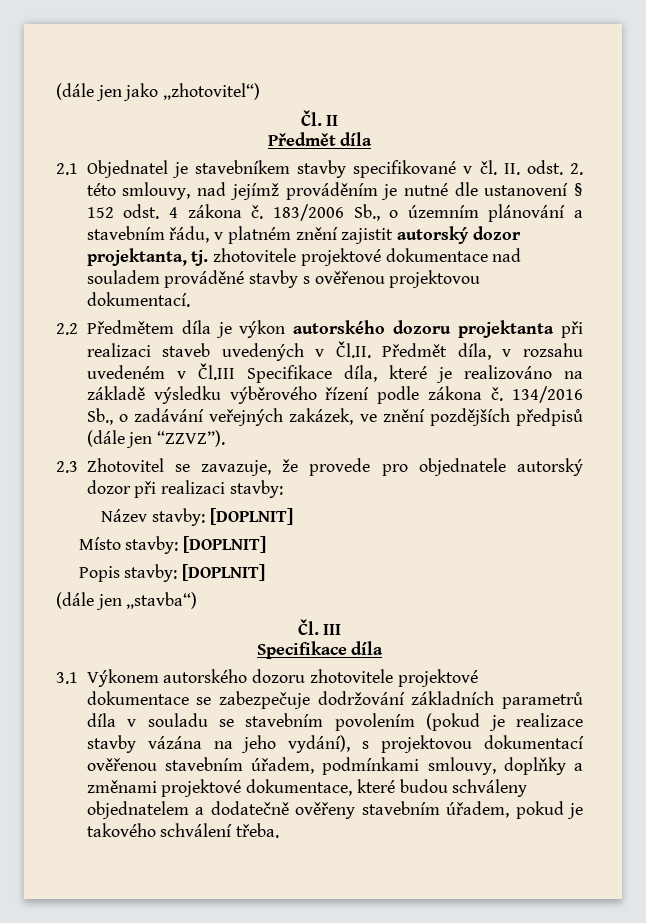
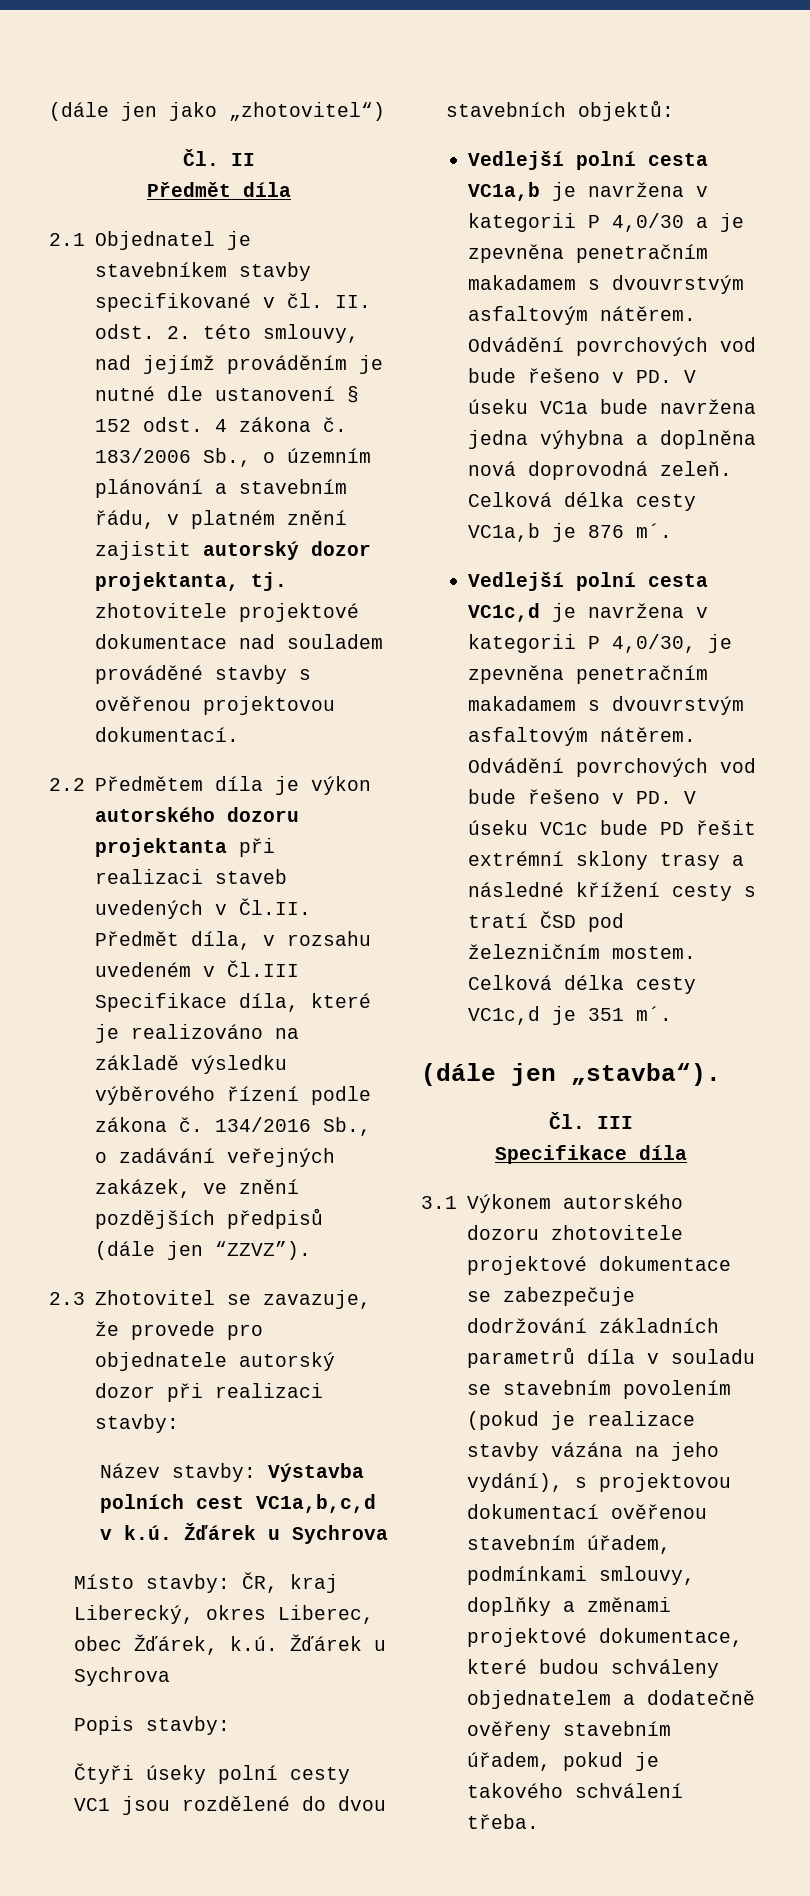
- Název stavby: [DOPLNIT]
- Místo stavby: [DOPLNIT]
- Popis stavby: [DOPLNIT]
- (dále jen „stavba“)
+ Název stavby: Výstavba polních cest VC1a,b,c,d v k.ú. Žďárek u Sychrova
+ Místo stavby: ČR, kraj Liberecký, okres Liberec, obec Žďárek, k.ú. Žďárek u Sychrova
+ Popis stavby:
+ Čtyři úseky polní cesty VC1 jsou rozdělené do dvou stavebních objektů:
+ Vedlejší polní cesta VC1a,b je navržena v kategorii P 4,0/30 a je zpevněna penetračním makadamem s dvouvrstvým asfaltovým nátěrem. Odvádění povrchových vod bude řešeno v PD. V úseku VC1a bude navržena jedna výhybna a doplněna nová doprovodná zeleň. Celková délka cesty VC1a,b je 876 m´.
+ Vedlejší polní cesta VC1c,d je navržena v kategorii P 4,0/30, je zpevněna penetračním makadamem s dvouvrstvým asfaltovým nátěrem. Odvádění povrchových vod bude řešeno v PD. V úseku VC1c bude PD řešit extrémní sklony trasy a následné křížení cesty s tratí ČSD pod železničním mostem. Celková délka cesty VC1c,d je 351 m´.
+ (dále jen „stavba“).

